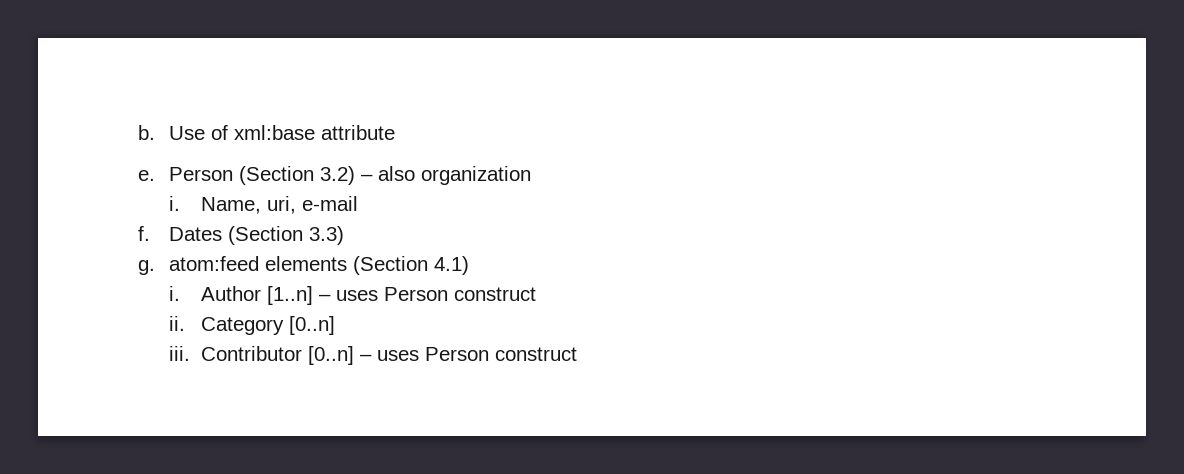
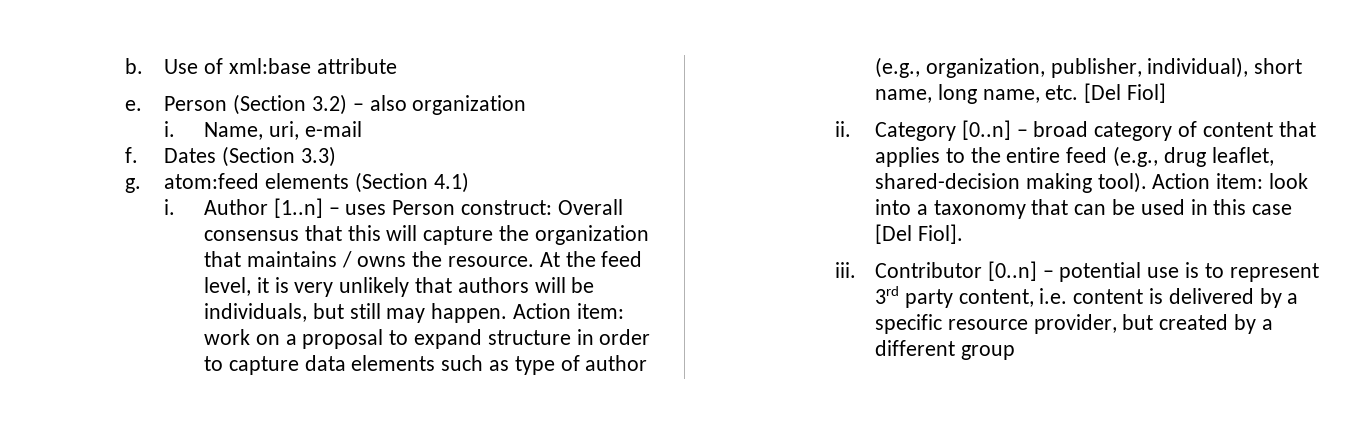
- Author [1..n] – uses Person construct
- ii. Category [0..n]
- iii. Contributor [0..n] – uses Person construct
+ Author [1..n] – uses Person construct: Overall consensus that this will capture the organization that maintains / owns the resource. At the feed level, it is very unlikely that authors will be individuals, but still may happen. Action item: work on a proposal to expand structure in order to capture data elements such as type of author (e.g., organization, publisher, individual), short name, long name, etc. [Del Fiol]
+ ii. Category [0..n] – broad category of content that applies to the entire feed (e.g., drug leaflet, shared-decision making tool). Action item: look into a taxonomy that can be used in this case [Del Fiol].
+ iii. Contributor [0..n] – potential use is to represent 3rd party content, i.e. content is delivered by a specific resource provider, but created by a different group

